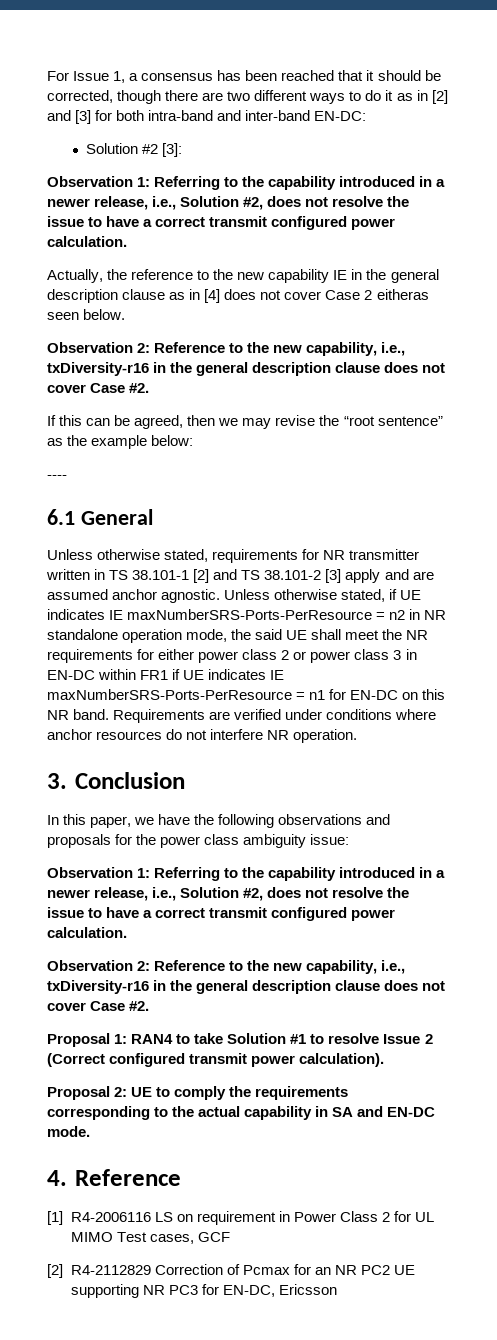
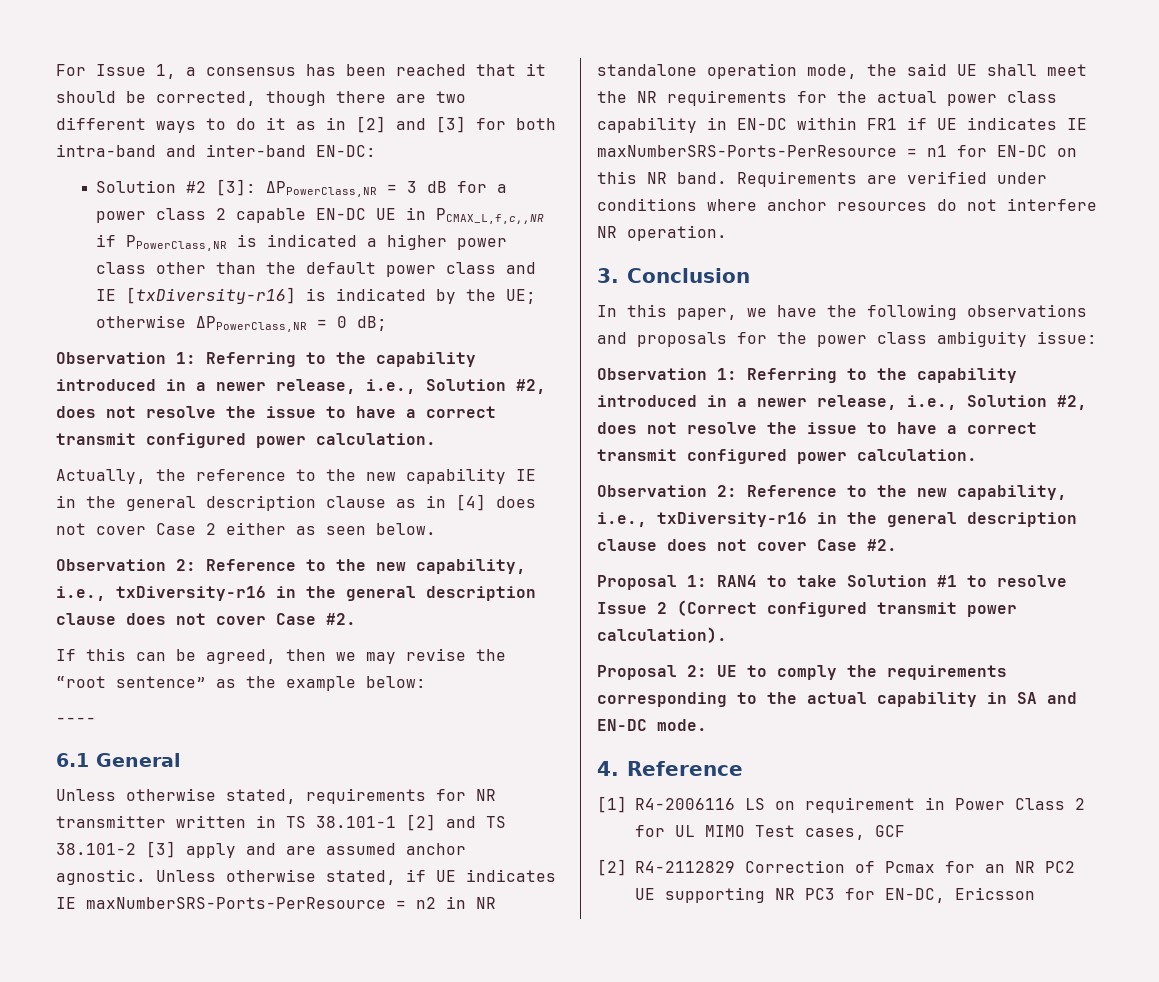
- Solution #2 [3]:
+ Solution #2 [3]: ∆PPowerClass,NR = 3 dB for a power class 2 capable EN-DC UE in PCMAX_L,f,c,,NR if PPowerClass,NR is indicated a higher power class other than the default power class and IE [txDiversity-r16] is indicated by the UE; otherwise ΔPPowerClass,NR = 0 dB;
- Actually, the reference to the new capability IE in the general description clause as in [4] does not cover Case 2 eitheras seen below.
+ Actually, the reference to the new capability IE in the general description clause as in [4] does not cover Case 2 either as seen below.
- Unless otherwise stated, if UE indicates IE maxNumberSRS-Ports-PerResource = n2 in NR standalone operation mode, the said UE shall meet the NR requirements for either power class 2 or power class 3 in EN-DC within FR1 if UE indicates IE maxNumberSRS-Ports-PerResource = n1 for EN-DC on this NR band.
+ Unless otherwise stated, if UE indicates IE maxNumberSRS-Ports-PerResource = n2 in NR standalone operation mode, the said UE shall meet the NR requirements for the actual power class capability in EN-DC within FR1 if UE indicates IE maxNumberSRS-Ports-PerResource = n1 for EN-DC on this NR band.

